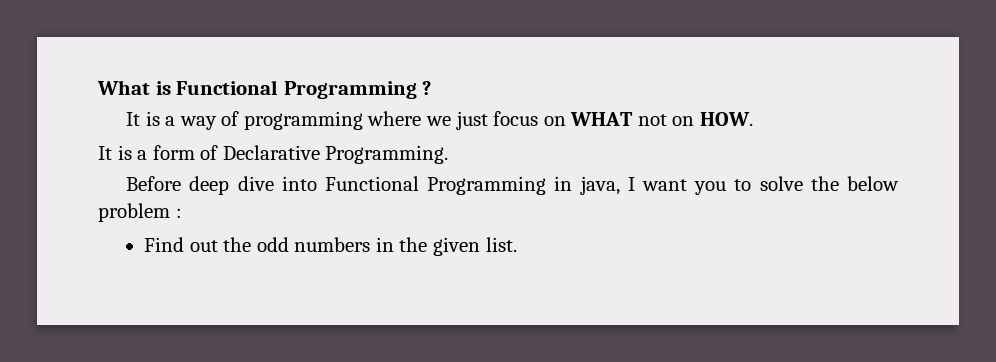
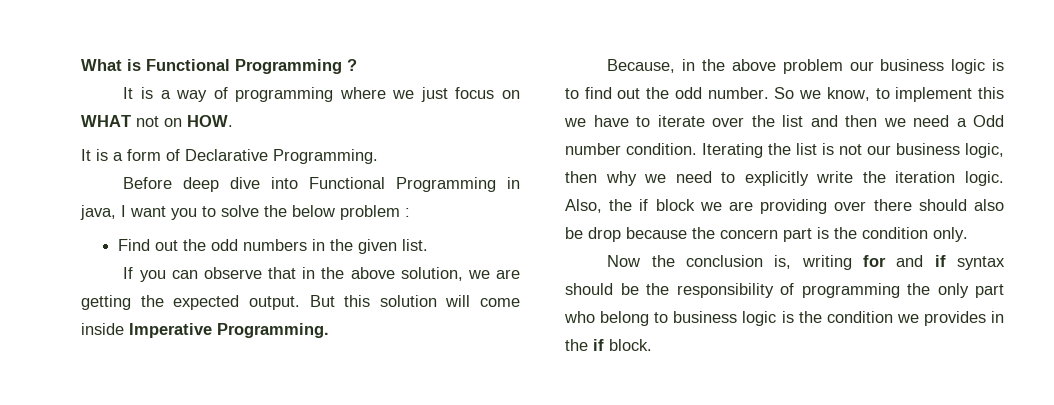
+ If you can observe that in the above solution, we are getting the expected output. But this solution will come inside Imperative Programming.
+ Because, in the above problem our business logic is to find out the odd number. So we know, to implement this we have to iterate over the list and then we need a Odd number condition. Iterating the list is not our business logic, then why we need to explicitly write the iteration logic. Also, the if block we are providing over there should also be drop because the concern part is the condition only.
+ Now the conclusion is, writing for and if syntax should be the responsibility of programming the only part who belong to business logic is the condition we provides in the if block.

